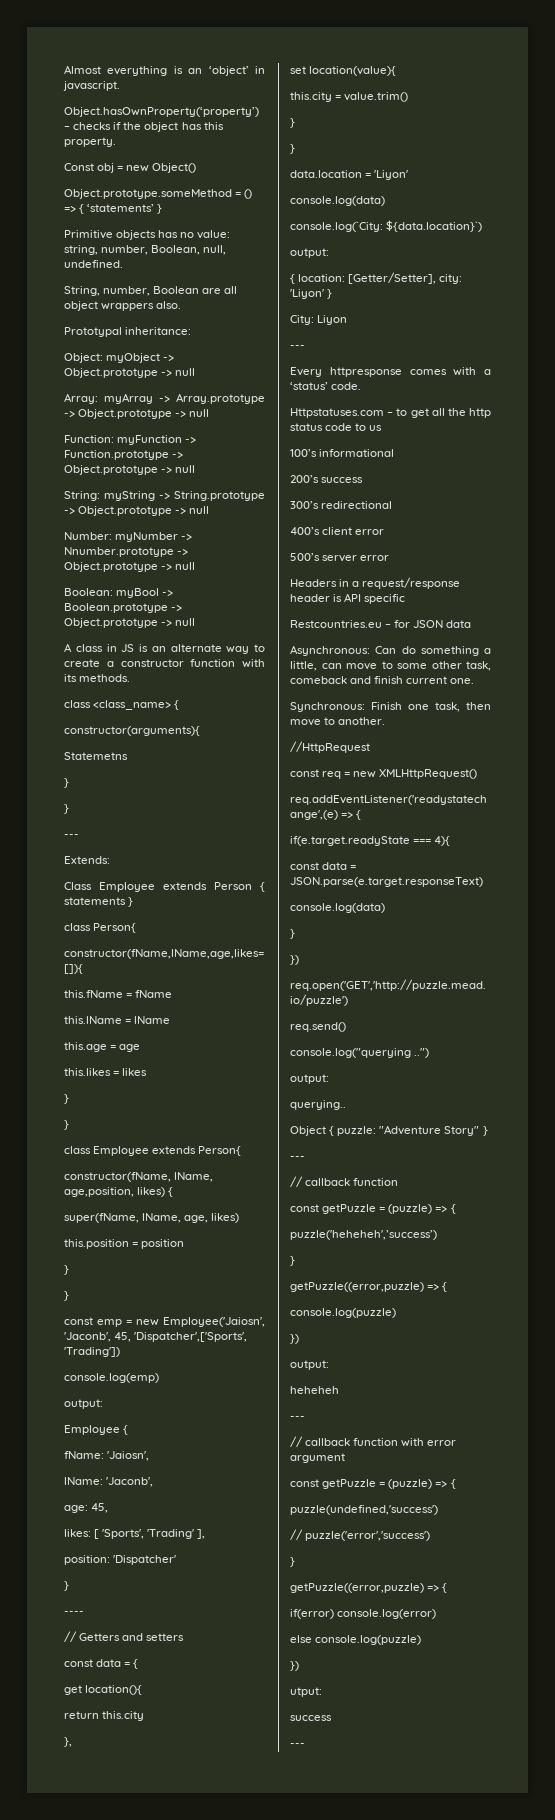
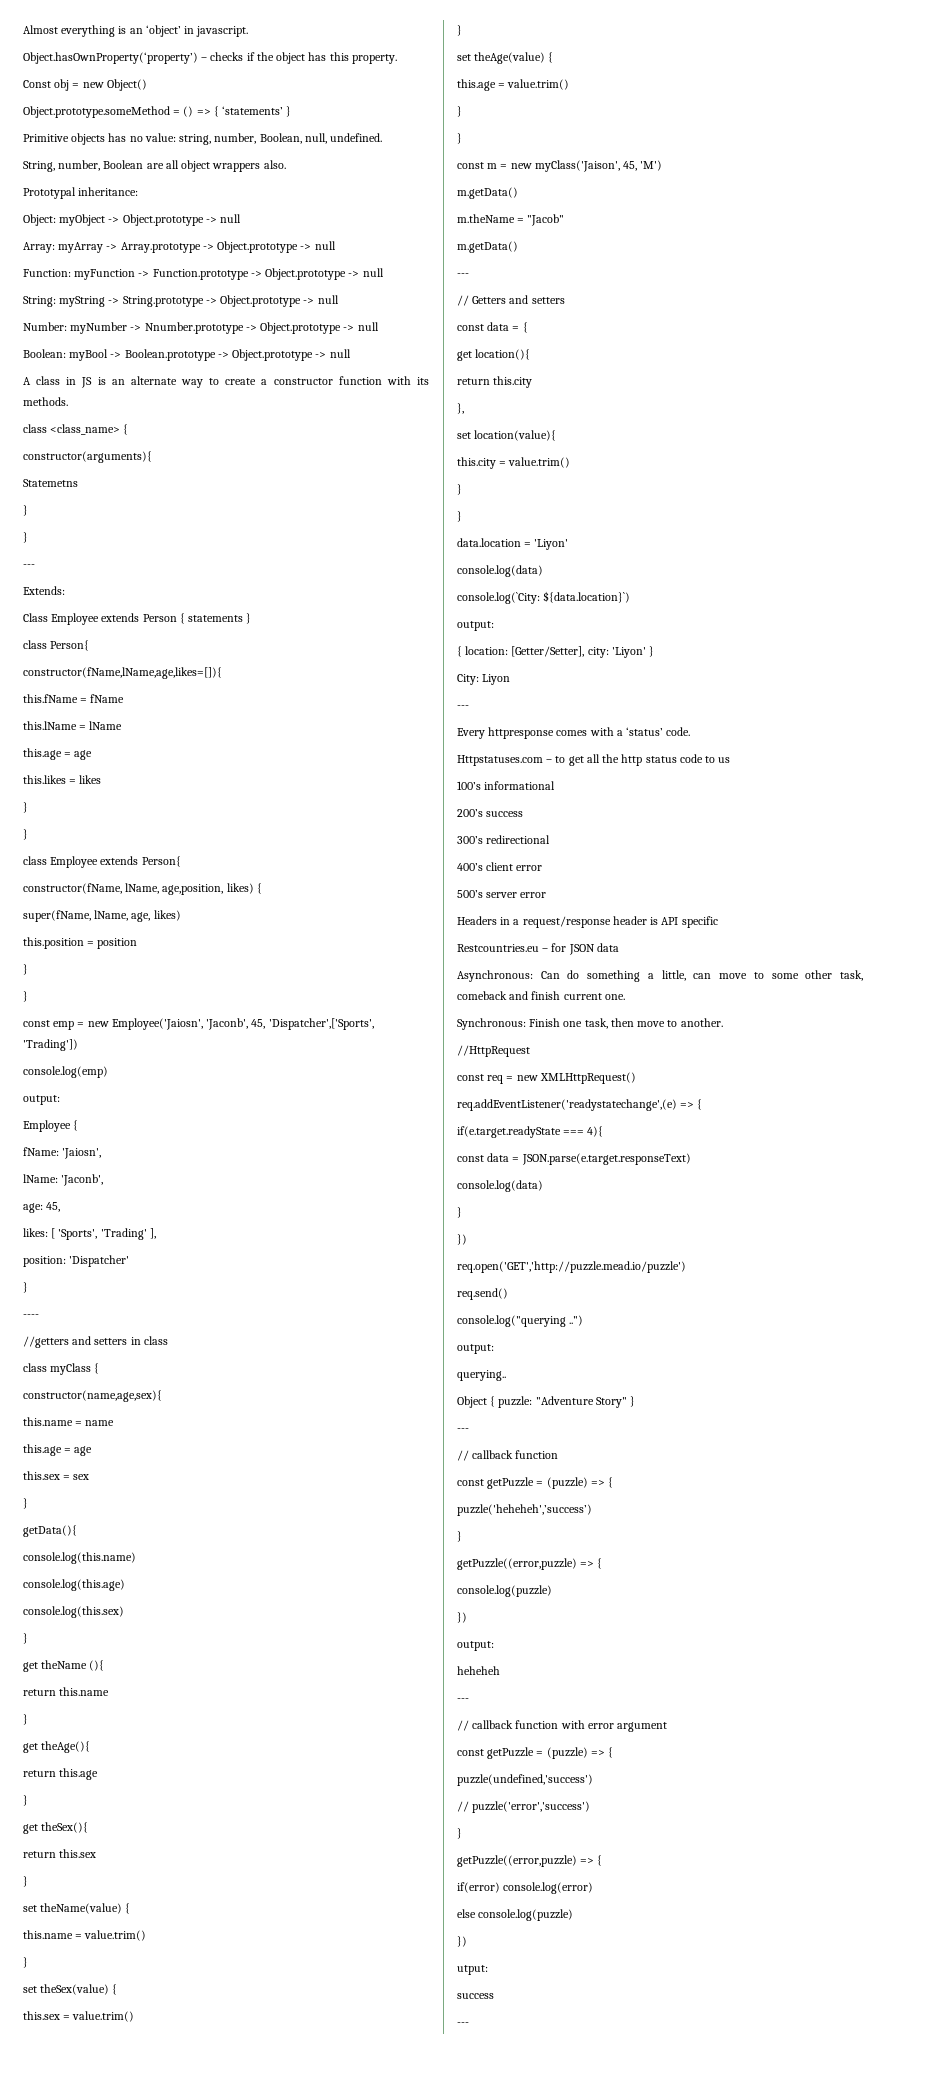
+ //getters and setters in class
+ class myClass {
+ constructor(name,age,sex){
+ this.name = name
+ this.age = age
+ this.sex = sex
+ }
+ getData(){
+ console.log(this.name)
+ console.log(this.age)
+ console.log(this.sex)
+ }
+ get theName (){
+ return this.name
+ }
+ get theAge(){
+ return this.age
+ }
+ get theSex(){
+ return this.sex
+ }
+ set theName(value) {
+ this.name = value.trim()
+ }
+ set theSex(value) {
+ this.sex = value.trim()
+ }
+ set theAge(value) {
+ this.age = value.trim()
+ }
+ }
+ const m = new myClass('Jaison', 45, 'M')
+ m.getData()
+ m.theName = "Jacob"
+ m.getData()
+ ---

